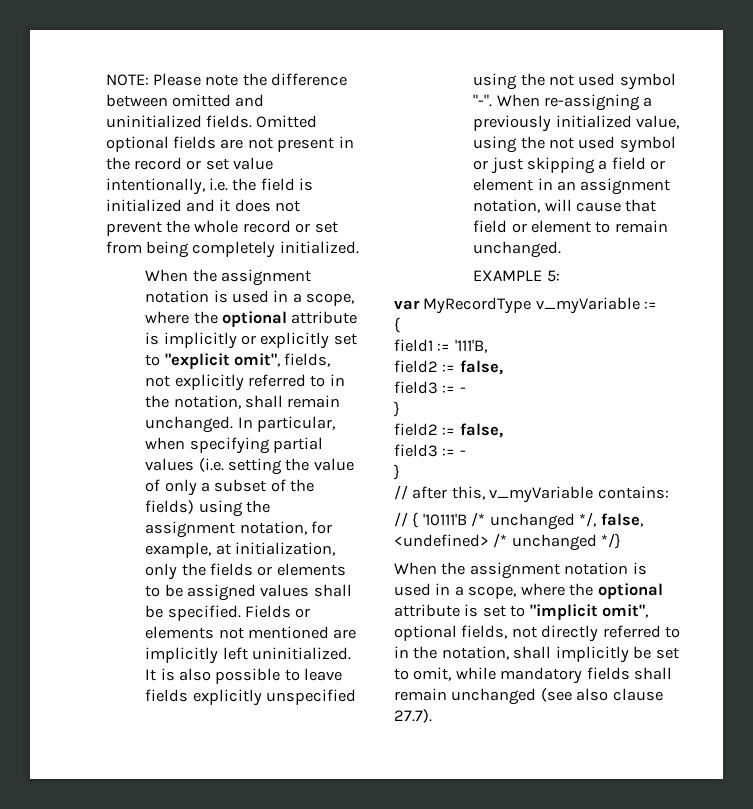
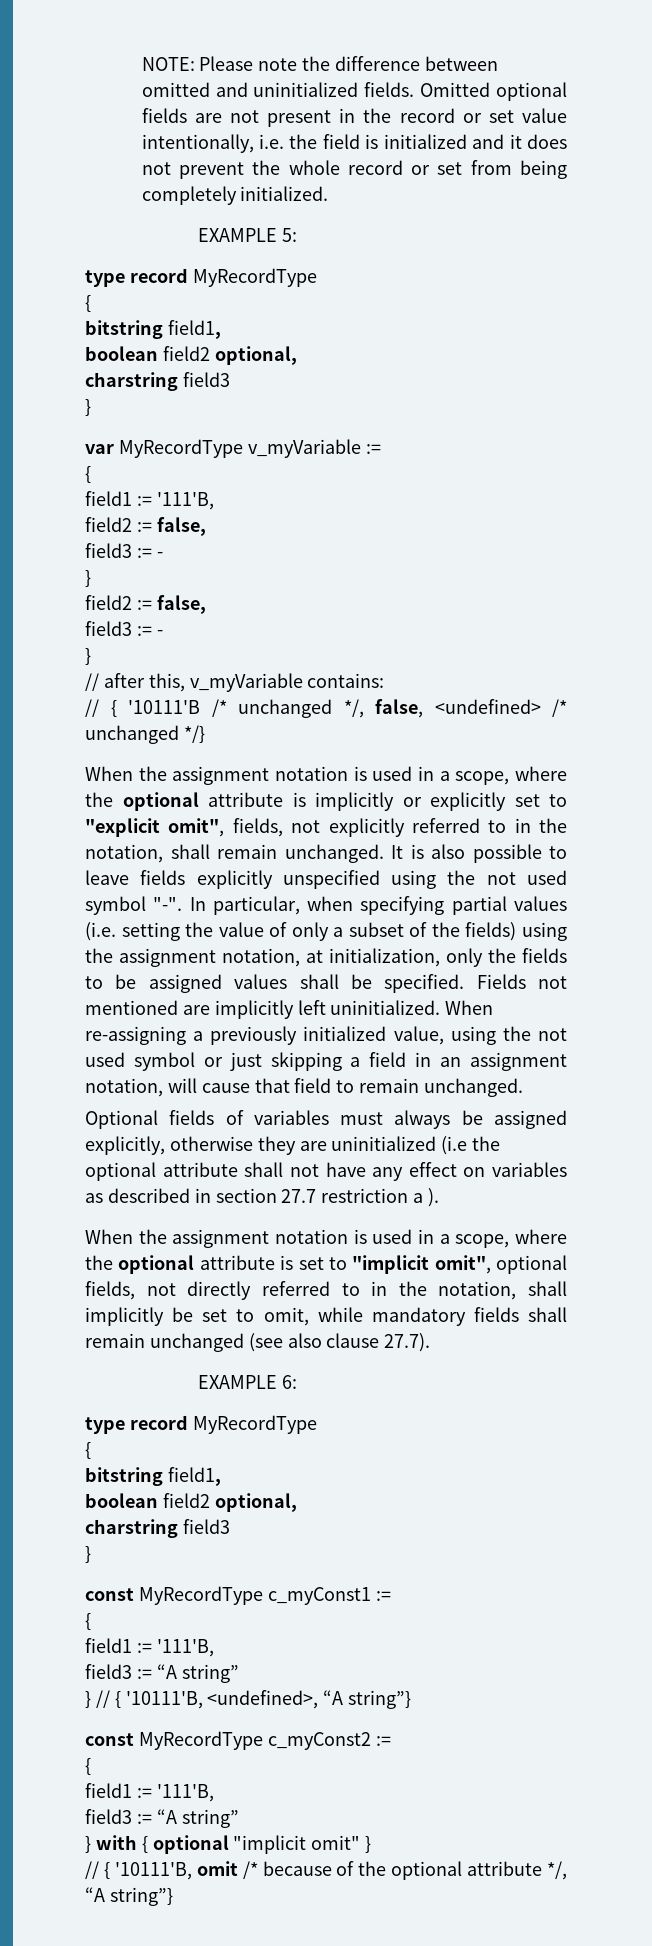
- When the assignment notation is used in a scope, where the optional attribute is implicitly or explicitly set to "explicit omit", fields, not explicitly referred to in the notation, shall remain unchanged. In particular, when specifying partial values (i.e. setting the value of only a subset of the fields) using the assignment notation, for example, at initialization, only the fields or elements to be assigned values shall be specified. Fields or elements not mentioned are implicitly left uninitialized. It is also possible to leave fields explicitly unspecified using the not used symbol "-". When re-assigning a previously initialized value, using the not used symbol or just skipping a field or element in an assignment notation, will cause that field or element to remain unchanged.
  EXAMPLE 5:
+ type record MyRecordType
+ {
+ bitstring field1,
+ boolean field2 optional,
+ charstring field3
+ }
+ When the assignment notation is used in a scope, where the optional attribute is implicitly or explicitly set to "explicit omit", fields, not explicitly referred to in the notation, shall remain unchanged. It is also possible to leave fields explicitly unspecified using the not used symbol "-". In particular, when specifying partial values (i.e. setting the value of only a subset of the fields) using the assignment notation, at initialization, only the fields to be assigned values shall be specified. Fields not mentioned are implicitly left uninitialized. When re-assigning a previously initialized value, using the not used symbol or just skipping a field in an assignment notation, will cause that field to remain unchanged.
+ Optional fields of variables must always be assigned explicitly, otherwise they are uninitialized (i.e the optional attribute shall not have any effect on variables as described in section 27.7 restriction a ).
+ EXAMPLE 6:
+ type record MyRecordType
+ {
+ bitstring field1,
+ boolean field2 optional,
+ charstring field3
+ }
+ const MyRecordType c_myConst1 :=
+ {
+ field1 := '111'B,
+ field3 := “A string”
+ } // { '10111'B, <undefined>, “A string”}
+ const MyRecordType c_myConst2 :=
+ {
+ field1 := '111'B,
+ field3 := “A string”
+ } with { optional "implicit omit" }
+ // { '10111'B, omit /* because of the optional attribute */, “A string”}

